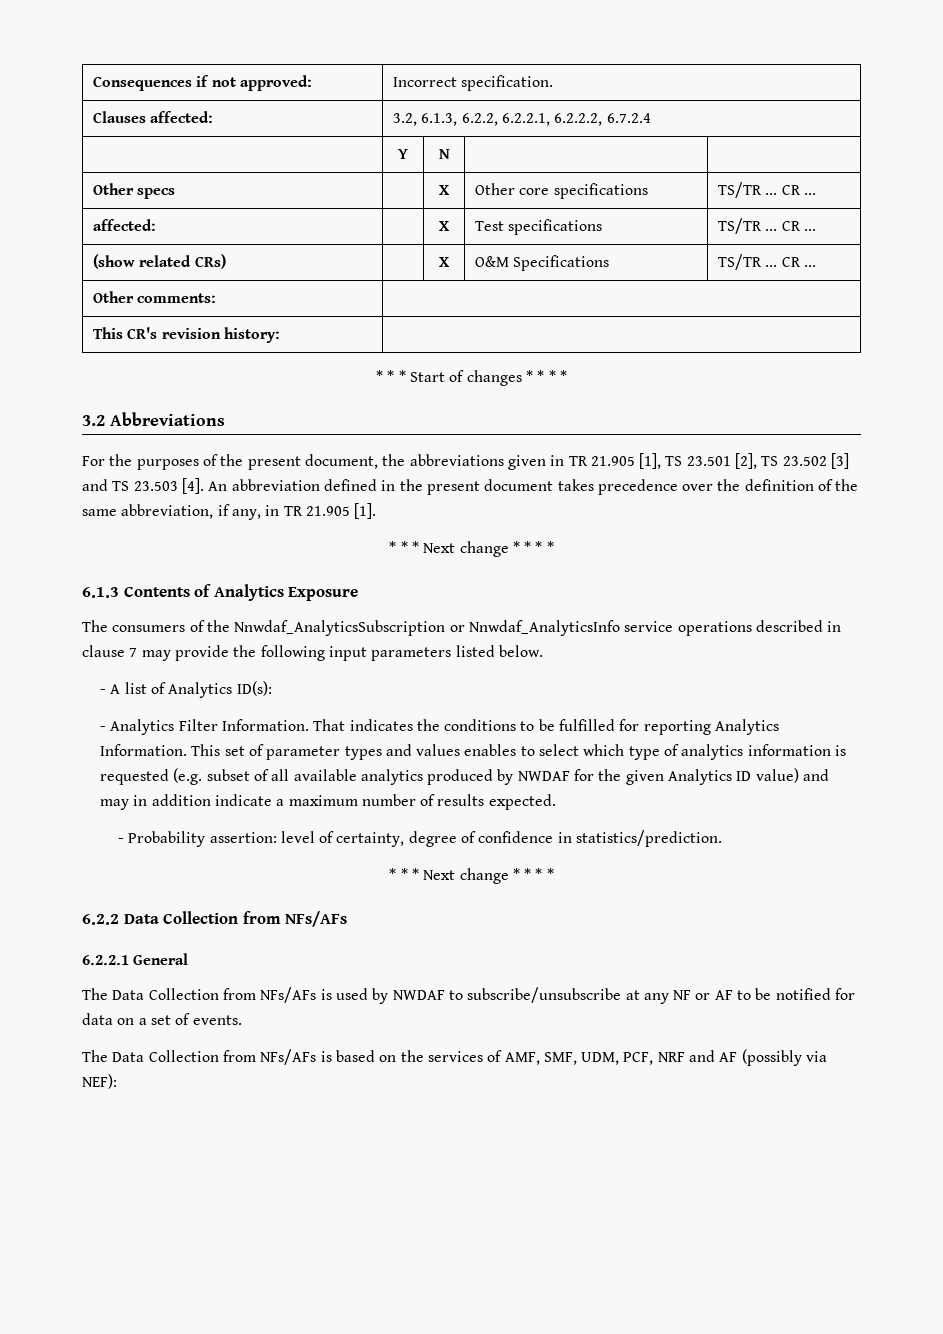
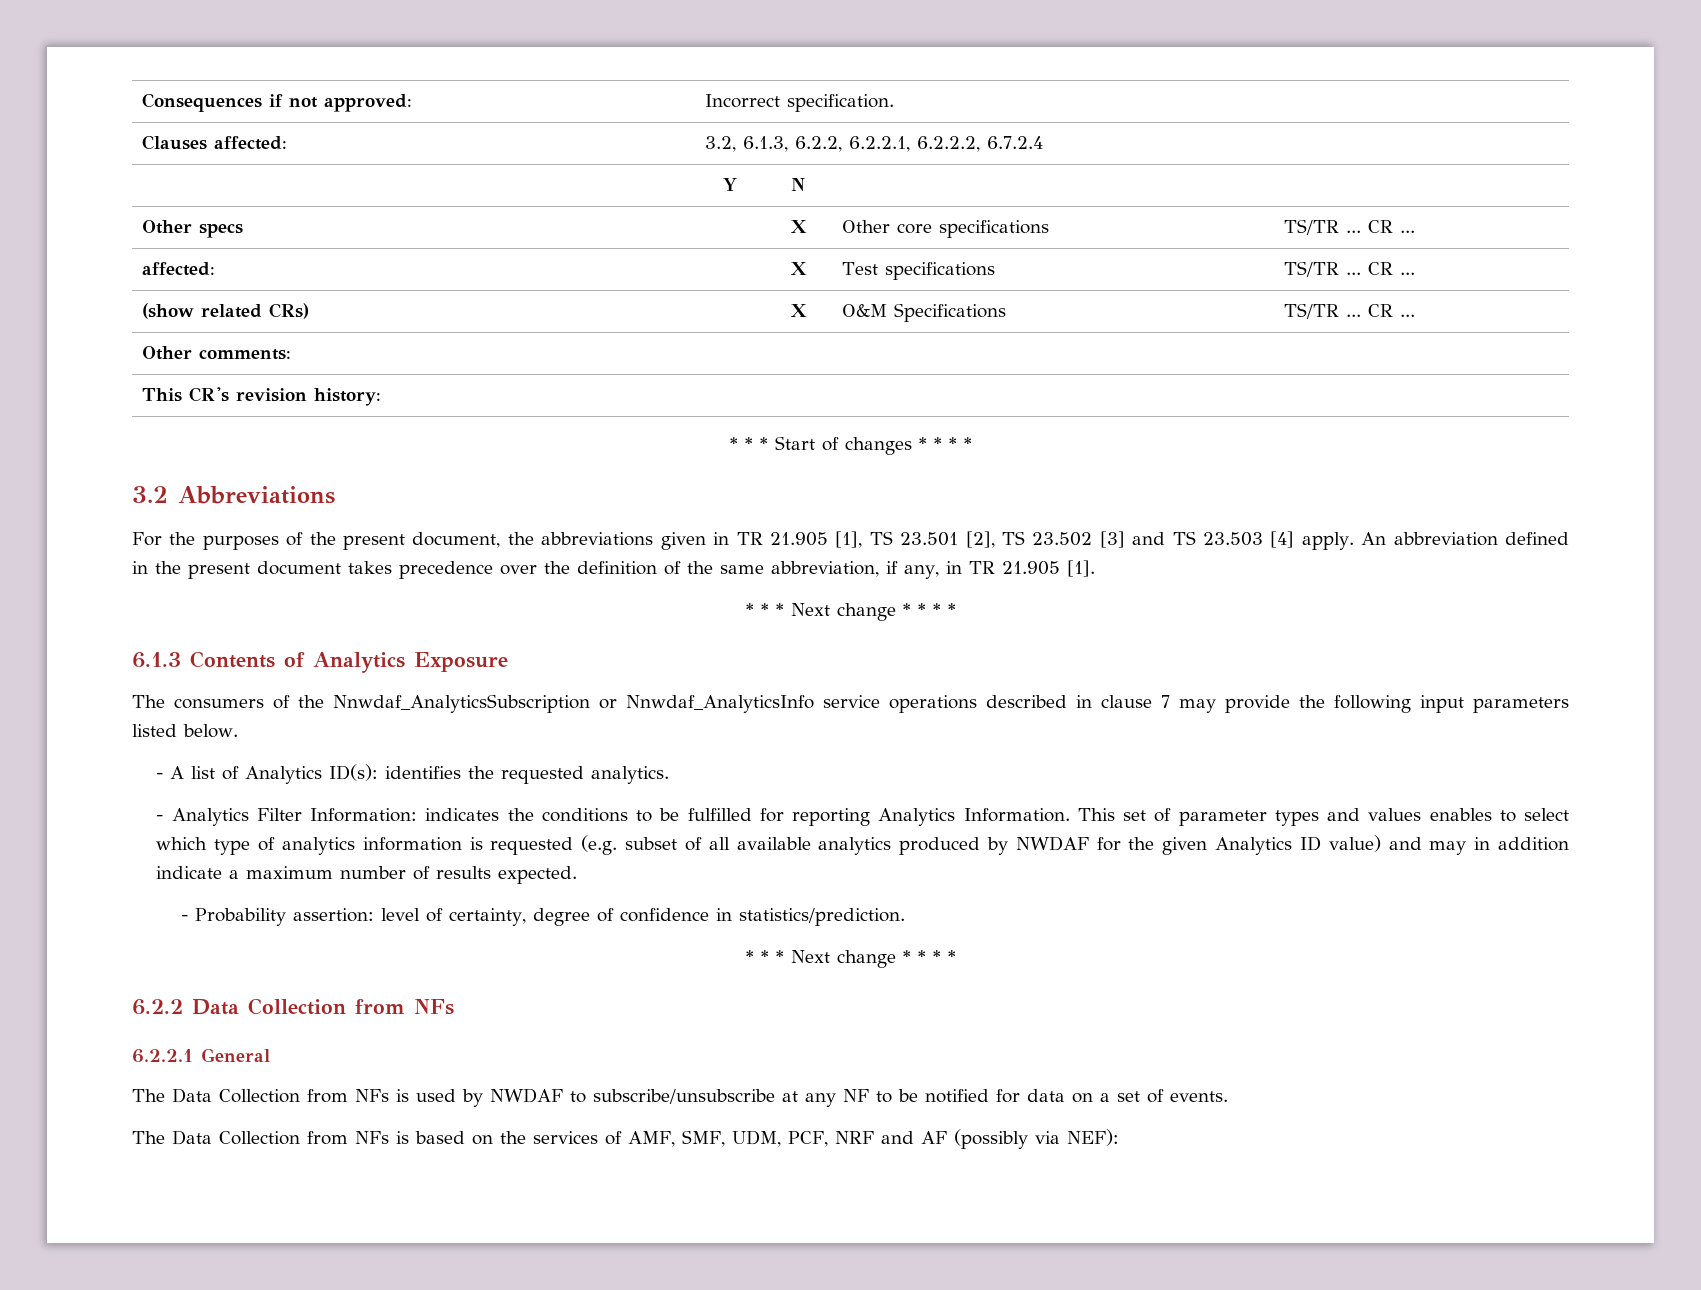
- For the purposes of the present document, the abbreviations given in TR 21.905 [1], TS 23.501 [2], TS 23.502 [3] and TS 23.503 [4].
+ For the purposes of the present document, the abbreviations given in TR 21.905 [1], TS 23.501 [2], TS 23.502 [3] and TS 23.503 [4] apply.
- - A list of Analytics ID(s):
+ - A list of Analytics ID(s): identifies the requested analytics.
- - Analytics Filter Information. That indicates the conditions to be fulfilled for reporting Analytics Information.
+ - Analytics Filter Information: indicates the conditions to be fulfilled for reporting Analytics Information.
- 6.2.2 Data Collection from NFs/AFs
+ 6.2.2 Data Collection from NFs
- The Data Collection from NFs/AFs is used by NWDAF to subscribe/unsubscribe at any NF or AF to be notified for data on a set of events.
+ The Data Collection from NFs is used by NWDAF to subscribe/unsubscribe at any NF to be notified for data on a set of events.
- The Data Collection from NFs/AFs is based on the services of AMF, SMF, UDM, PCF, NRF and AF (possibly via NEF):
+ The Data Collection from NFs is based on the services of AMF, SMF, UDM, PCF, NRF and AF (possibly via NEF):

